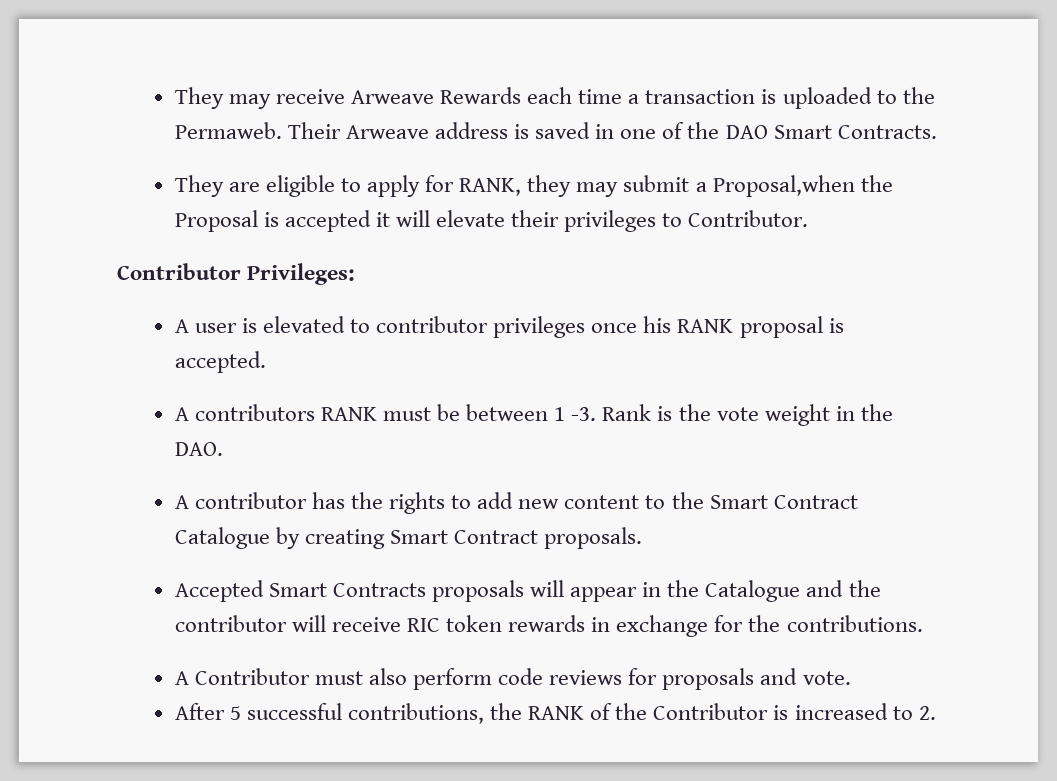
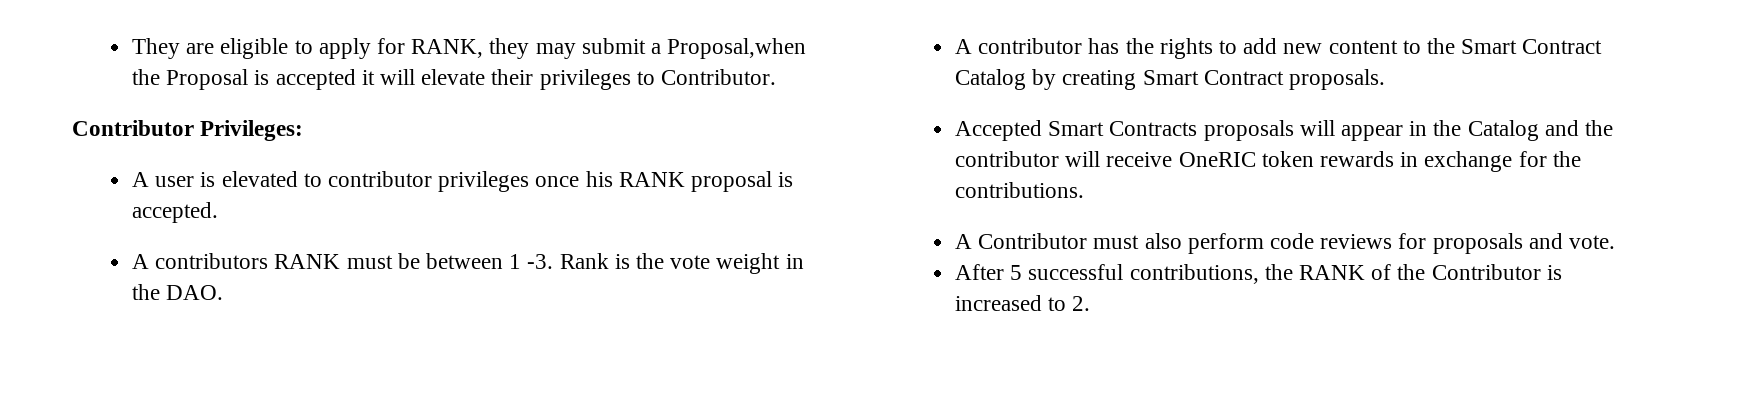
- They may receive Arweave Rewards each time a transaction is uploaded to the Permaweb. Their Arweave address is saved in one of the DAO Smart Contracts.
- A contributor has the rights to add new content to the Smart Contract Catalogue by creating Smart Contract proposals.
+ A contributor has the rights to add new content to the Smart Contract Catalog by creating Smart Contract proposals.
- Accepted Smart Contracts proposals will appear in the Catalogue and the contributor will receive RIC token rewards in exchange for the contributions.
+ Accepted Smart Contracts proposals will appear in the Catalog and the contributor will receive OneRIC token rewards in exchange for the contributions.

